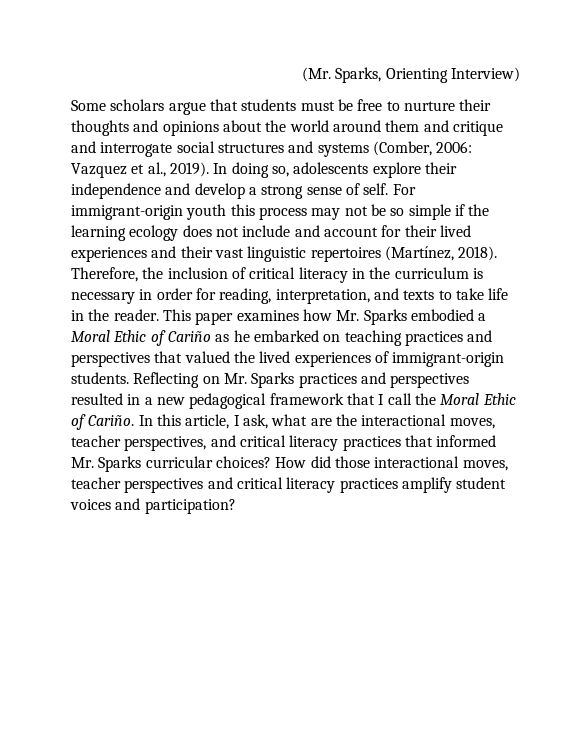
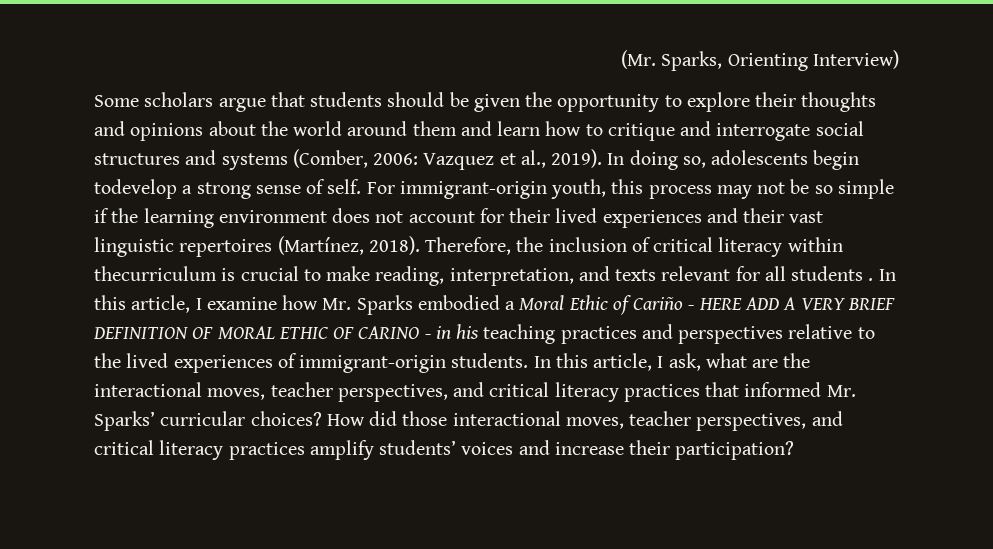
- Some scholars argue that students must be free to nurture their thoughts and opinions about the world around them and critique and interrogate social structures and systems (Comber, 2006: Vazquez et al., 2019).
+ Some scholars argue that students should be given the opportunity to explore their thoughts and opinions about the world around them and learn how to critique and interrogate social structures and systems (Comber, 2006: Vazquez et al., 2019).
- In doing so, adolescents explore their independence and develop a strong sense of self.
+ In doing so, adolescents begin todevelop a strong sense of self.
- For immigrant-origin youth this process may not be so simple if the learning ecology does not include and account for their lived experiences and their vast linguistic repertoires (Martínez, 2018).
+ For immigrant-origin youth, this process may not be so simple if the learning environment does not account for their lived experiences and their vast linguistic repertoires (Martínez, 2018).
- Therefore, the inclusion of critical literacy in the curriculum is necessary in order for reading, interpretation, and texts to take life in the reader. This paper examines how Mr. Sparks embodied a Moral Ethic of Cariño as he embarked on teaching practices and perspectives that valued the lived experiences of immigrant-origin students.
+ Therefore, the inclusion of critical literacy within thecurriculum is crucial to make reading, interpretation, and texts relevant for all students . In this article, I examine how Mr. Sparks embodied a Moral Ethic of Cariño - HERE ADD A VERY BRIEF DEFINITION OF MORAL ETHIC OF CARINO - in his teaching practices and perspectives relative to the lived experiences of immigrant-origin students.
- Reflecting on Mr. Sparks practices and perspectives resulted in a new pedagogical framework that I call the Moral Ethic of Cariño.
- In this article, I ask, what are the interactional moves, teacher perspectives, and critical literacy practices that informed Mr. Sparks curricular choices?
+ In this article, I ask, what are the interactional moves, teacher perspectives, and critical literacy practices that informed Mr. Sparks’ curricular choices?
- How did those interactional moves, teacher perspectives and critical literacy practices amplify student voices and participation?
+ How did those interactional moves, teacher perspectives, and critical literacy practices amplify students’ voices and increase their participation?

